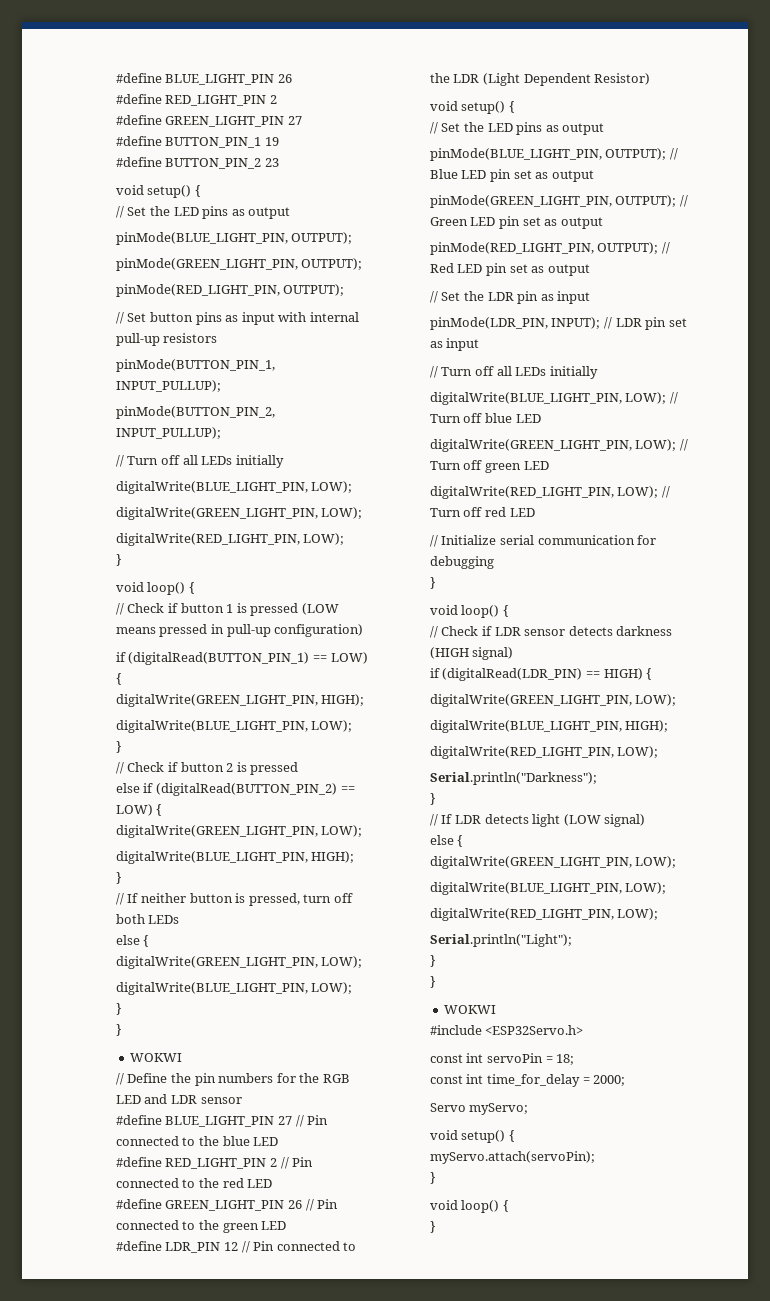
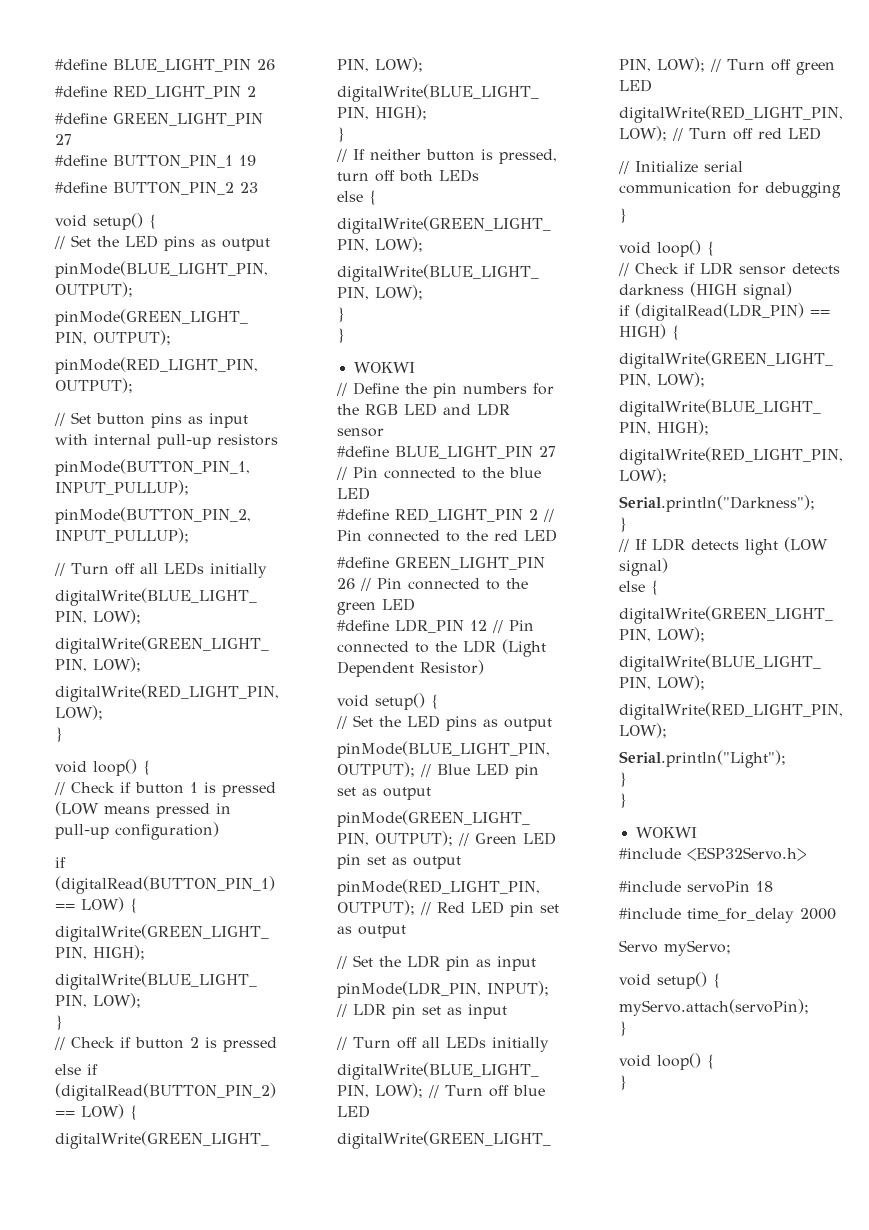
- const int servoPin = 18;
- const int time_for_delay = 2000;
+ #include servoPin 18
+ #include time_for_delay 2000

